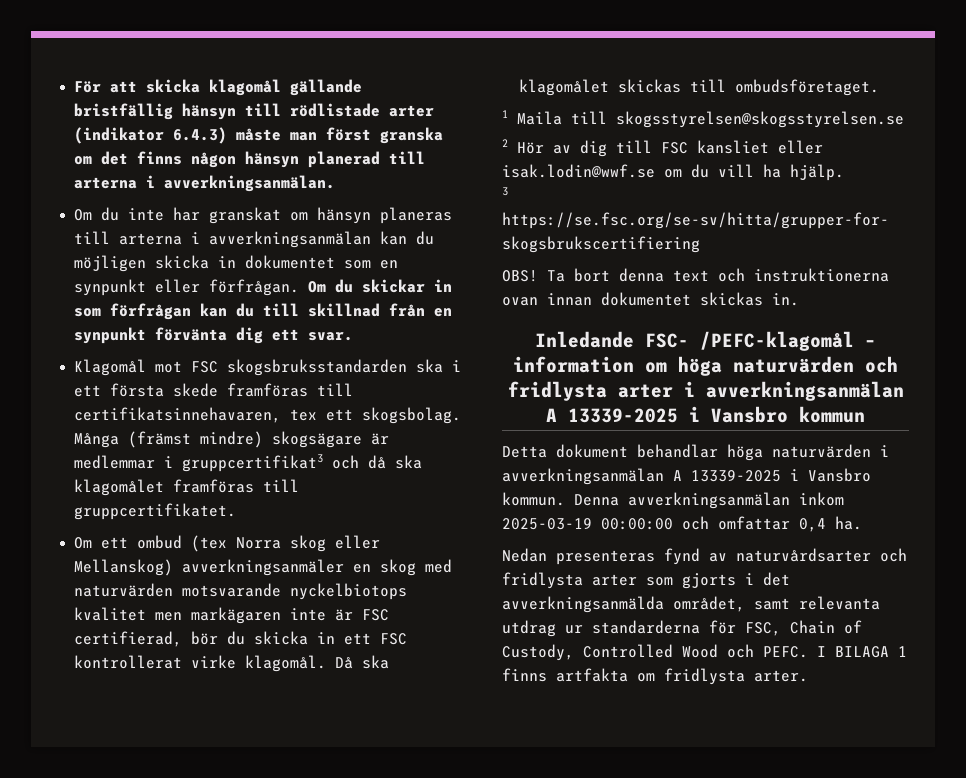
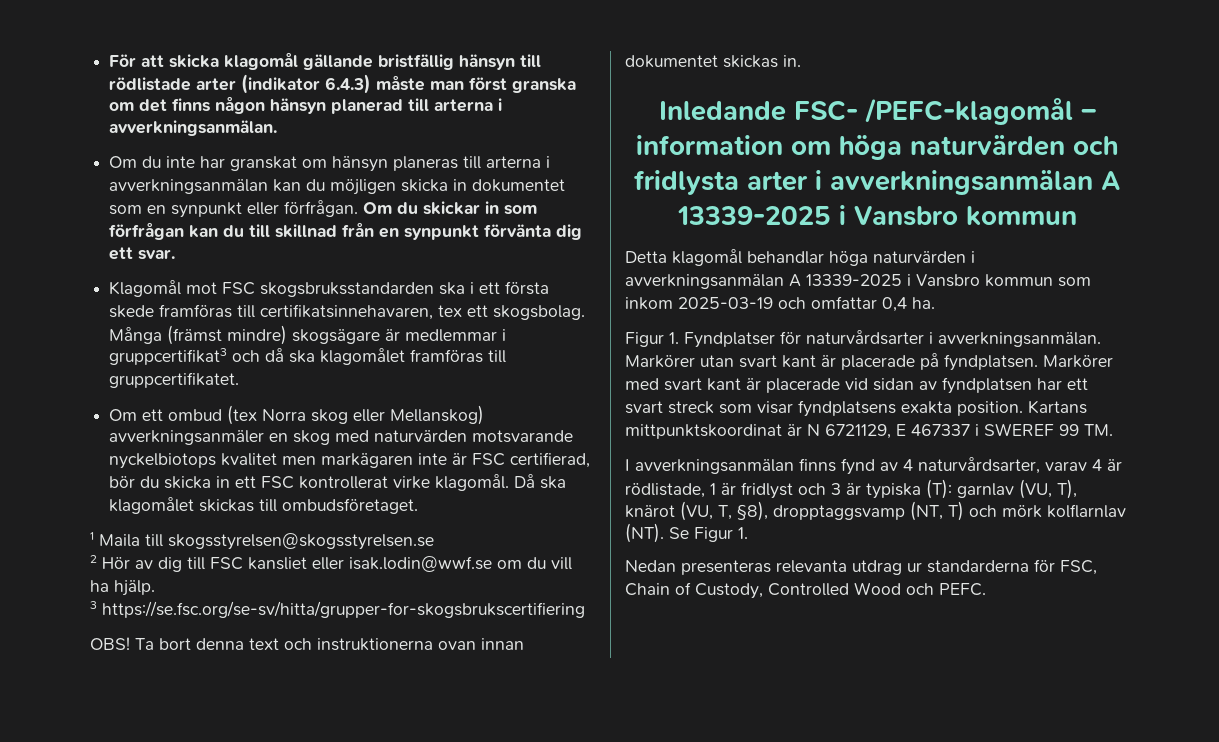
- Detta dokument behandlar höga naturvärden i avverkningsanmälan A 13339-2025 i Vansbro kommun. Denna avverkningsanmälan inkom 2025-03-19 00:00:00 och omfattar 0,4 ha.
+ Detta klagomål behandlar höga naturvärden i avverkningsanmälan A 13339-2025 i Vansbro kommun som inkom 2025-03-19 och omfattar 0,4 ha.
- Nedan presenteras fynd av naturvårdsarter och fridlysta arter som gjorts i det avverkningsanmälda området, samt relevanta utdrag ur standarderna för FSC, Chain of Custody, Controlled Wood och PEFC. I BILAGA 1 finns artfakta om fridlysta arter.
+ Figur 1. Fyndplatser för naturvårdsarter i avverkningsanmälan. Markörer utan svart kant är placerade på fyndplatsen. Markörer med svart kant är placerade vid sidan av fyndplatsen har ett svart streck som visar fyndplatsens exakta position. Kartans mittpunktskoordinat är N 6721129, E 467337 i SWEREF 99 TM.
+ I avverkningsanmälan finns fynd av 4 naturvårdsarter, varav 4 är rödlistade, 1 är fridlyst och 3 är typiska (T): garnlav (VU, T), knärot (VU, T, §8), dropptaggsvamp (NT, T) och mörk kolflarnlav (NT). Se Figur 1.
+ Nedan presenteras relevanta utdrag ur standarderna för FSC, Chain of Custody, Controlled Wood och PEFC.

